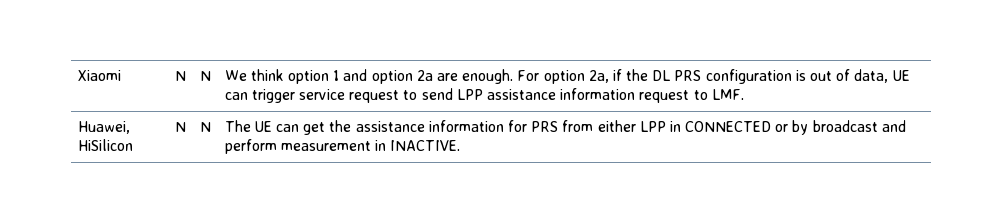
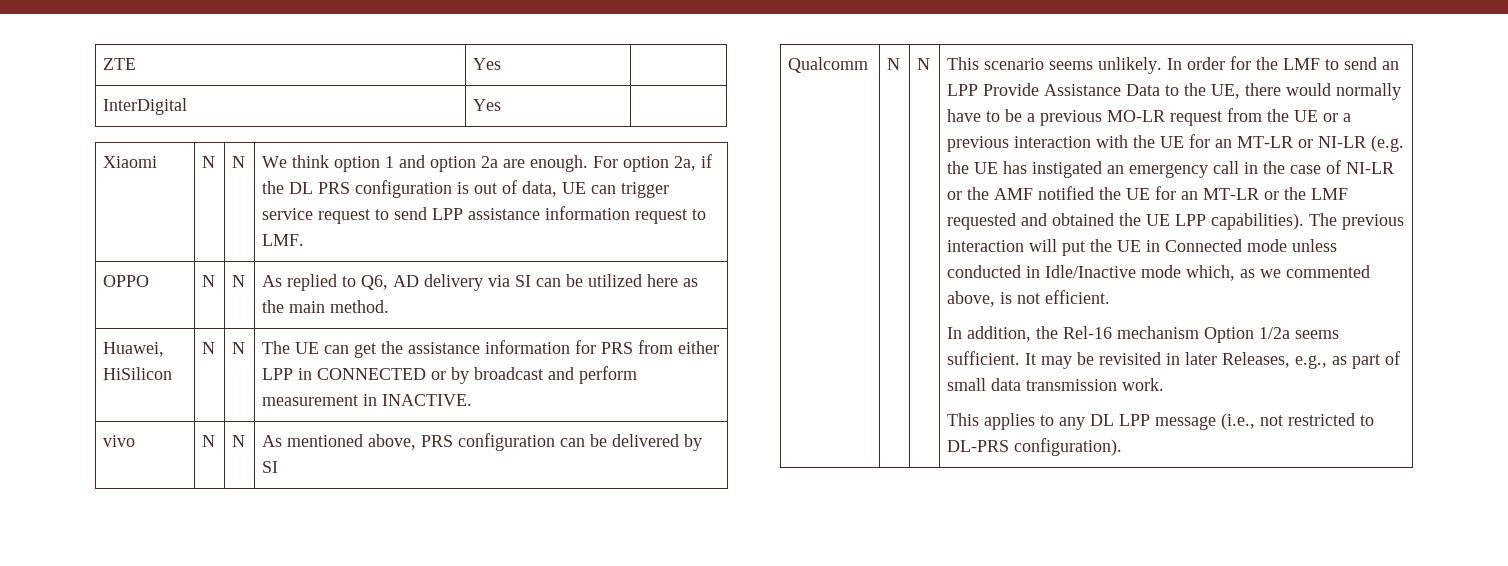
+ ZTE | Yes |
+ InterDigital | Yes |
+ OPPO | N | N | As replied to Q6, AD delivery via SI can be utilized here as the main method.
+ vivo | N | N | As mentioned above, PRS configuration can be delivered by SI
+ Qualcomm | N | N | This scenario seems unlikely. In order for the LMF to send an LPP Provide Assistance Data to the UE, there would normally have to be a previous MO-LR request from the UE or a previous interaction with the UE for an MT-LR or NI-LR (e.g. the UE has instigated an emergency call in the case of NI-LR or the AMF notified the UE for an MT-LR or the LMF requested and obtained the UE LPP capabilities). The previous interaction will put the UE in Connected mode unless conducted in Idle/Inactive mode which, as we commented above, is not efficient.
+ In addition, the Rel-16 mechanism Option 1/2a seems sufficient. It may be revisited in later Releases, e.g., as part of small data transmission work.
+ This applies to any DL LPP message (i.e., not restricted to DL-PRS configuration).

